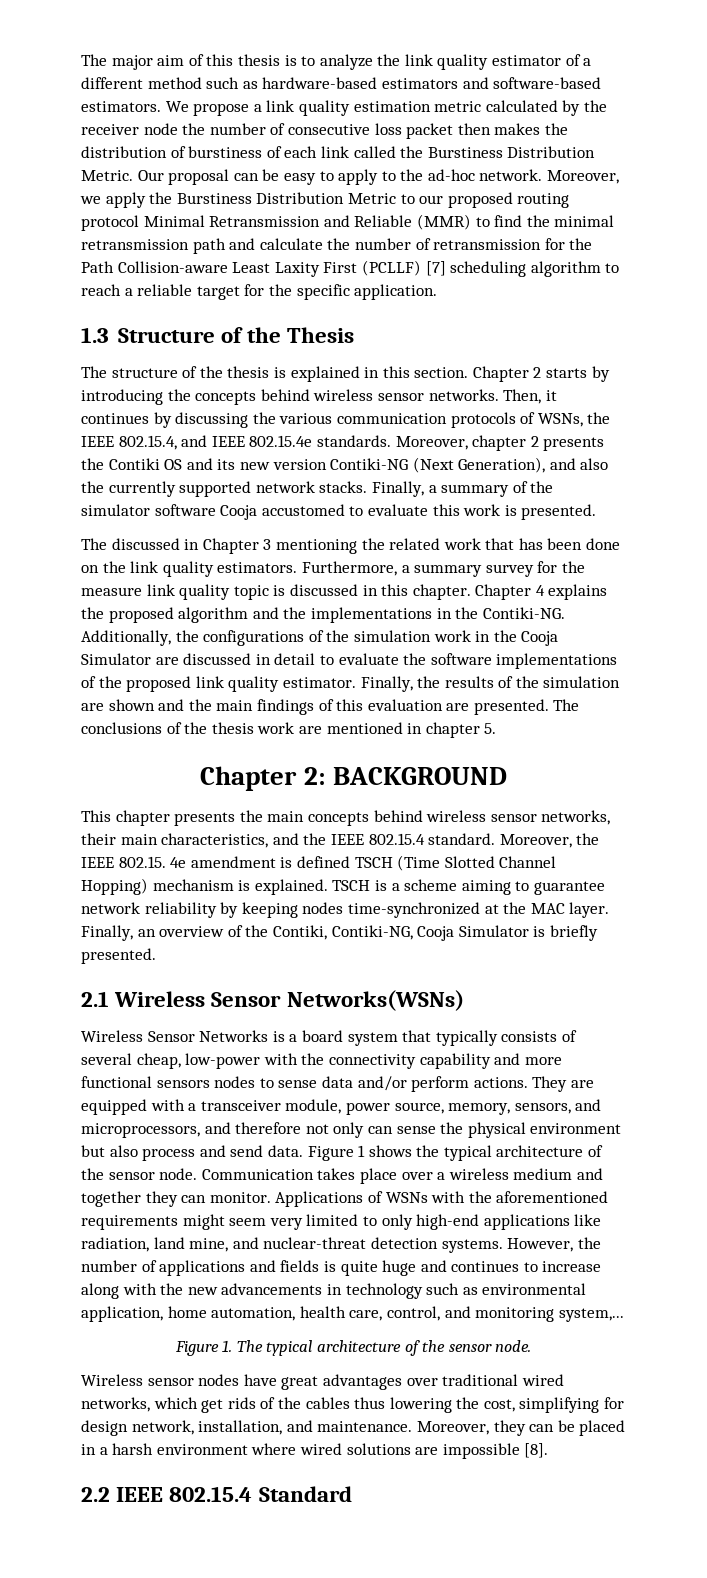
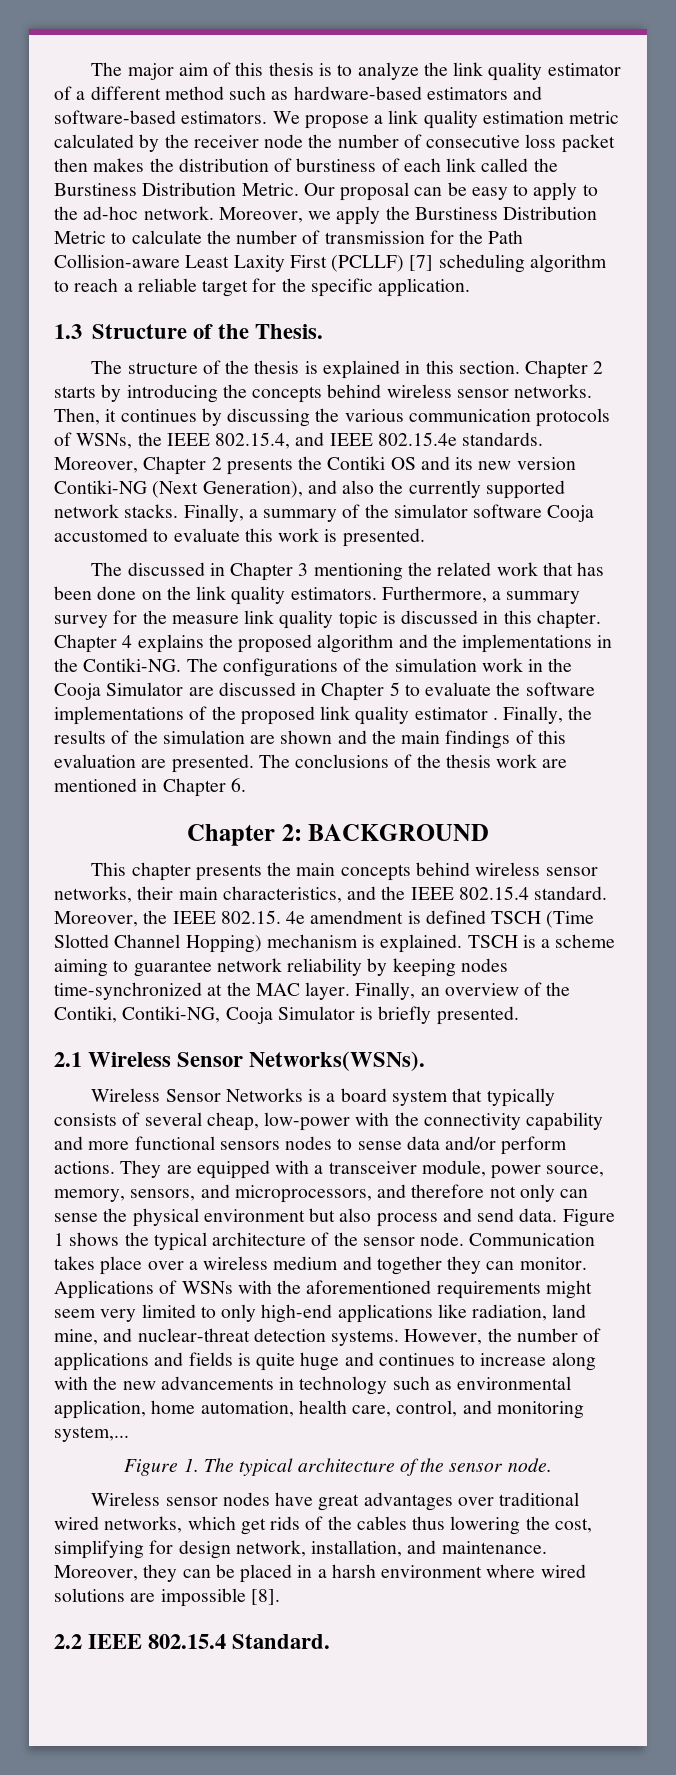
- Moreover, we apply the Burstiness Distribution Metric to our proposed routing protocol Minimal Retransmission and Reliable (MMR) to find the minimal retransmission path and calculate the number of retransmission for the Path Collision-aware Least Laxity First (PCLLF) [7] scheduling algorithm to reach a reliable target for the specific application.
+ Moreover, we apply the Burstiness Distribution Metric to calculate the number of transmission for the Path Collision-aware Least Laxity First (PCLLF) [7] scheduling algorithm to reach a reliable target for the specific application.
- 1.3 Structure of the Thesis
+ 1.3 Structure of the Thesis.
- Moreover, chapter 2 presents the Contiki OS and its new version Contiki-NG (Next Generation), and also the currently supported network stacks.
+ Moreover, Chapter 2 presents the Contiki OS and its new version Contiki-NG (Next Generation), and also the currently supported network stacks.
- Additionally, the configurations of the simulation work in the Cooja Simulator are discussed in detail to evaluate the software implementations of the proposed link quality estimator.
+ The configurations of the simulation work in the Cooja Simulator are discussed in Chapter 5 to evaluate the software implementations of the proposed link quality estimator .
- The conclusions of the thesis work are mentioned in chapter 5.
+ The conclusions of the thesis work are mentioned in Chapter 6.
- 2.1 Wireless Sensor Networks(WSNs)
+ 2.1 Wireless Sensor Networks(WSNs).
- 2.2 IEEE 802.15.4 Standard
+ 2.2 IEEE 802.15.4 Standard.

